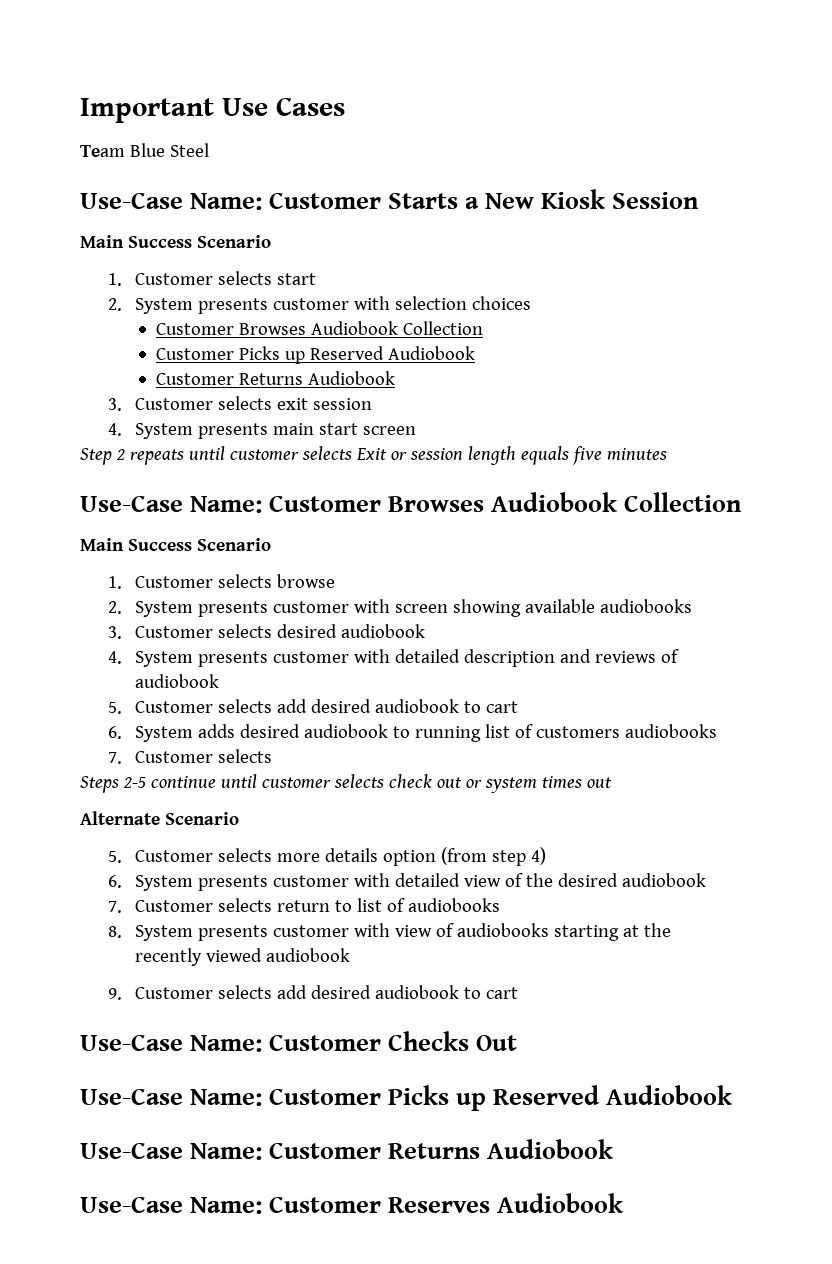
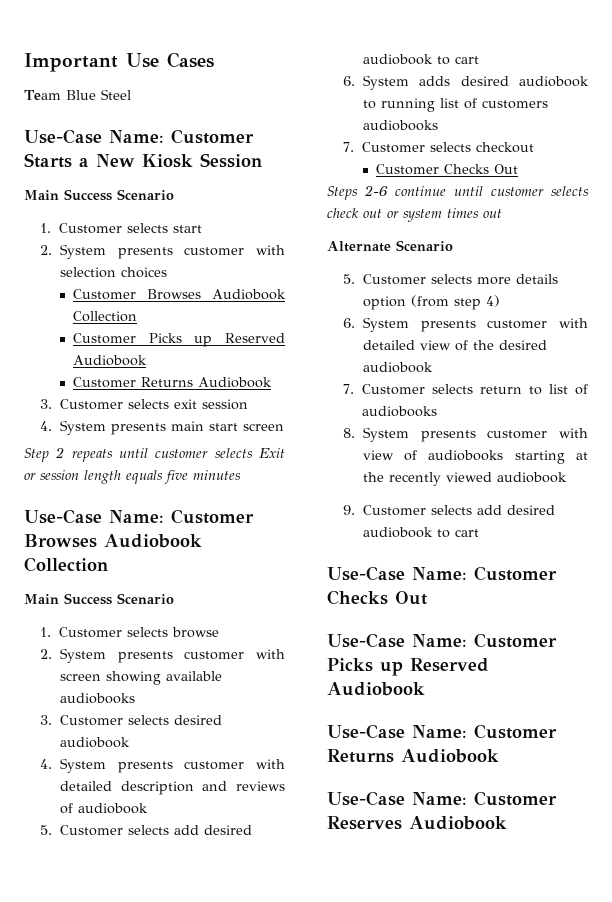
  6. System adds desired audiobook to running list of customers audiobooks
- 7. Customer selects
+ 7. Customer selects checkout
+ Customer Checks Out
- Steps 2-5 continue until customer selects check out or system times out
+ Steps 2-6 continue until customer selects check out or system times out

